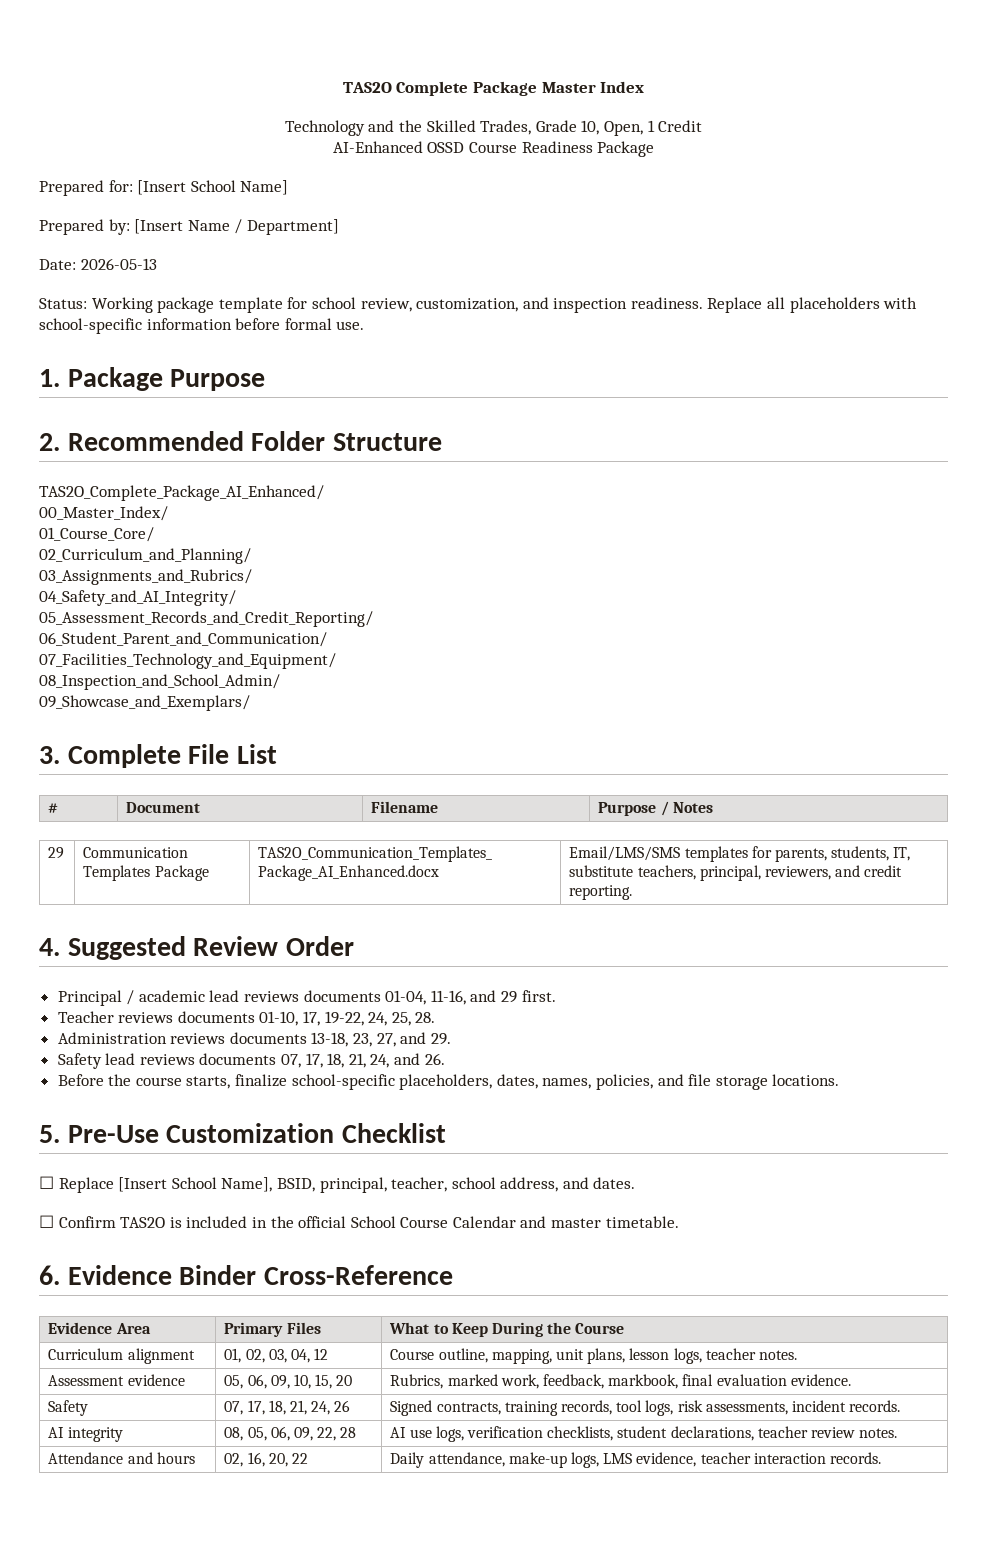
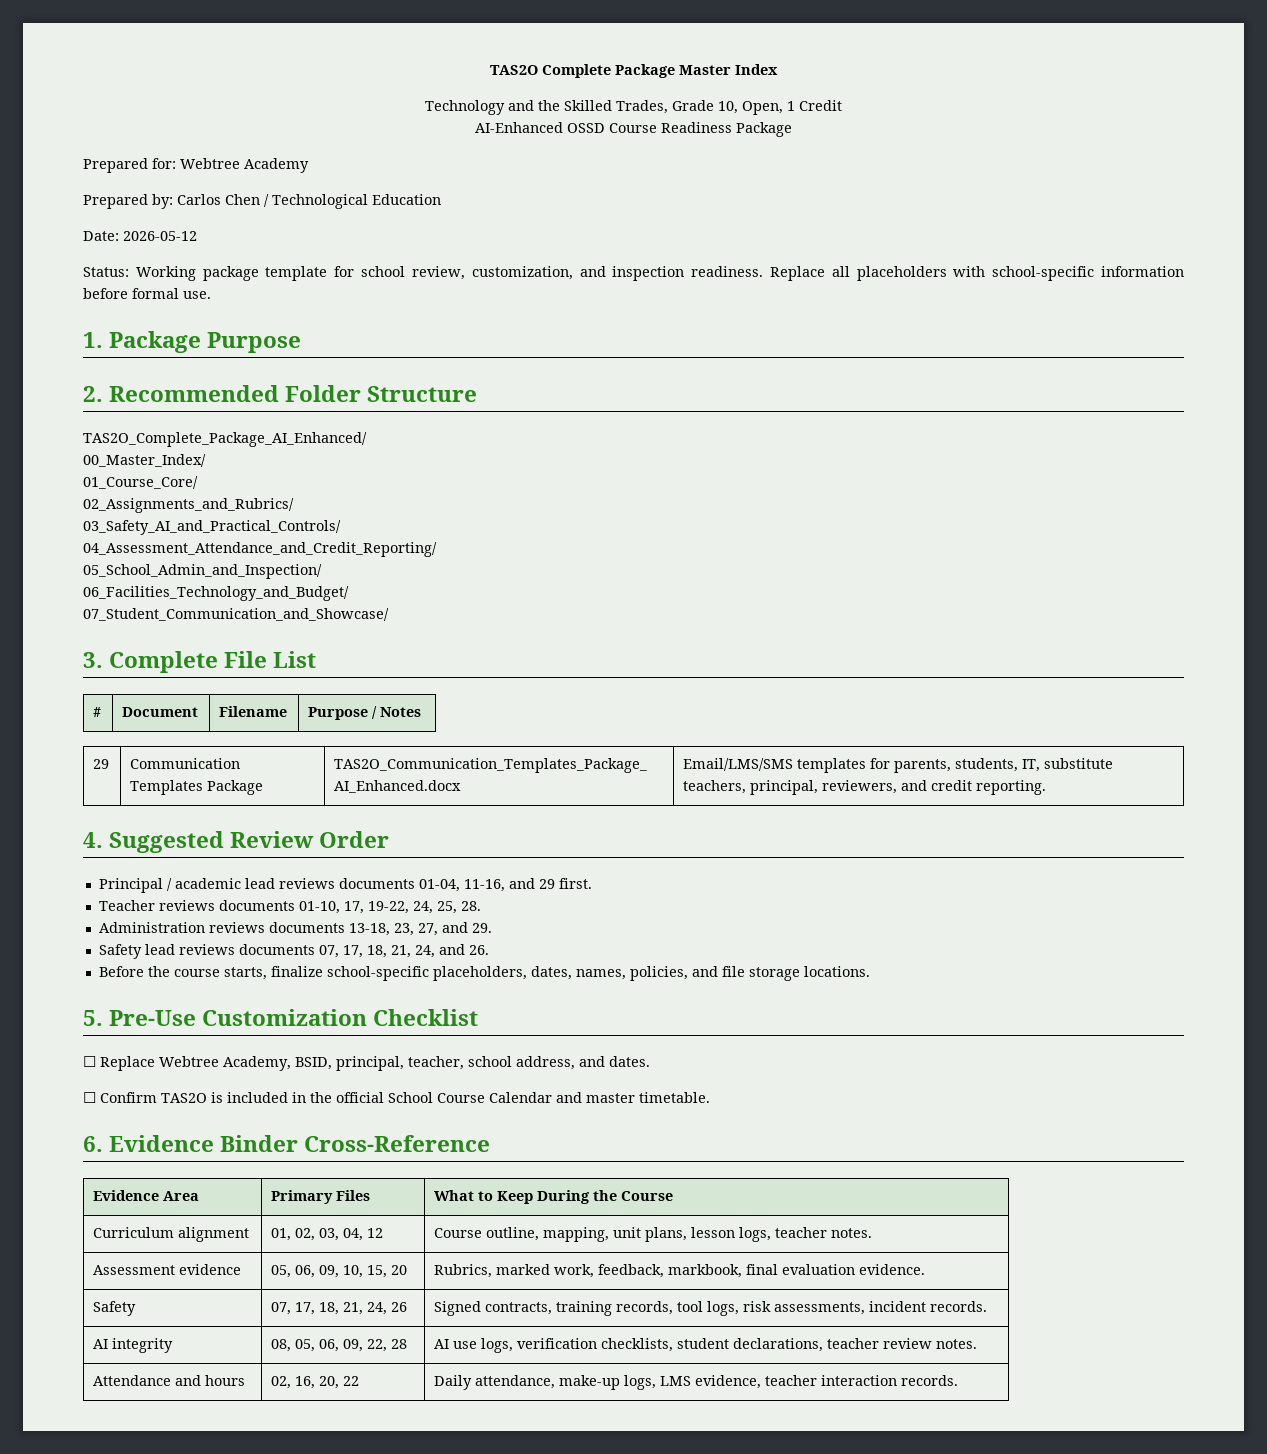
- Prepared for: [Insert School Name]
+ Prepared for: Webtree Academy
- Prepared by: [Insert Name / Department]
+ Prepared by: Carlos Chen / Technological Education
- Date: 2026-05-13
+ Date: 2026-05-12
- 02_Curriculum_and_Planning/
- 03_Assignments_and_Rubrics/
- 04_Safety_and_AI_Integrity/
- 05_Assessment_Records_and_Credit_Reporting/
- 06_Student_Parent_and_Communication/
- 07_Facilities_Technology_and_Equipment/
- 08_Inspection_and_School_Admin/
- 09_Showcase_and_Exemplars/
+ 02_Assignments_and_Rubrics/
+ 03_Safety_AI_and_Practical_Controls/
+ 04_Assessment_Attendance_and_Credit_Reporting/
+ 05_School_Admin_and_Inspection/
+ 06_Facilities_Technology_and_Budget/
+ 07_Student_Communication_and_Showcase/
- ☐ Replace [Insert School Name], BSID, principal, teacher, school address, and dates.
+ ☐ Replace Webtree Academy, BSID, principal, teacher, school address, and dates.

